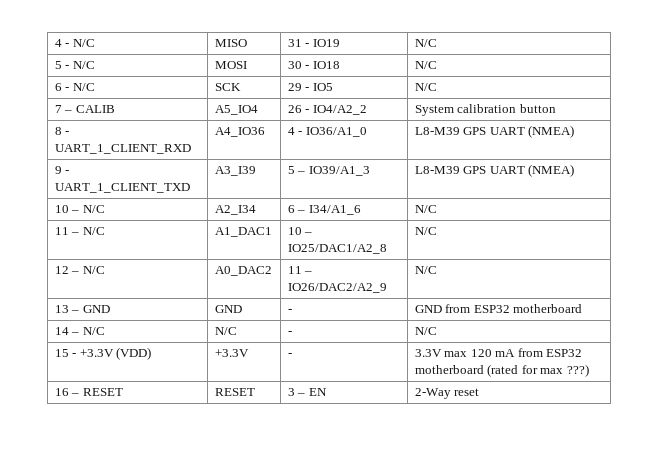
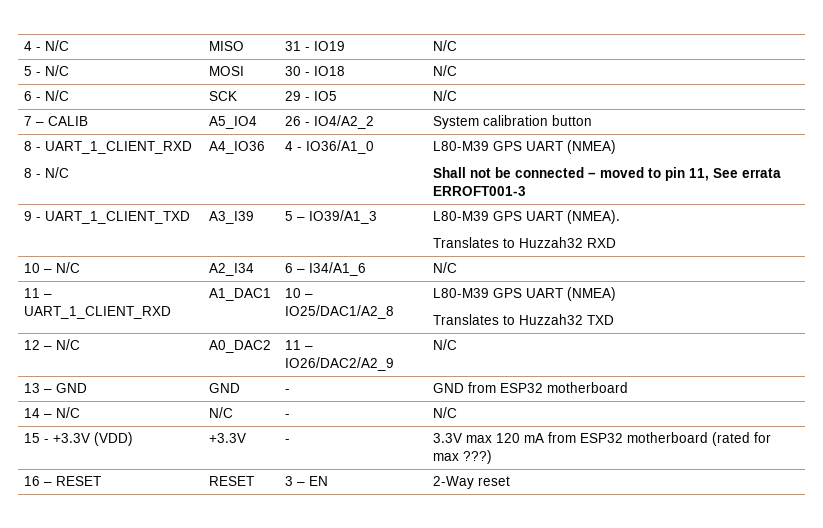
- 8 - UART_1_CLIENT_RXD | A4_IO36 | 4 - IO36/A1_0 | L8-M39 GPS UART (NMEA)
+ 8 - UART_1_CLIENT_RXD
+ 8 - N/C | A4_IO36 | 4 - IO36/A1_0 | L80-M39 GPS UART (NMEA)
+ Shall not be connected – moved to pin 11, See errata ERROFT001-3
- 9 - UART_1_CLIENT_TXD | A3_I39 | 5 – IO39/A1_3 | L8-M39 GPS UART (NMEA)
+ 9 - UART_1_CLIENT_TXD | A3_I39 | 5 – IO39/A1_3 | L80-M39 GPS UART (NMEA).
+ Translates to Huzzah32 RXD
- 11 – N/C | A1_DAC1 | 10 – IO25/DAC1/A2_8 | N/C
+ 11 – UART_1_CLIENT_RXD | A1_DAC1 | 10 – IO25/DAC1/A2_8 | L80-M39 GPS UART (NMEA)
+ Translates to Huzzah32 TXD

